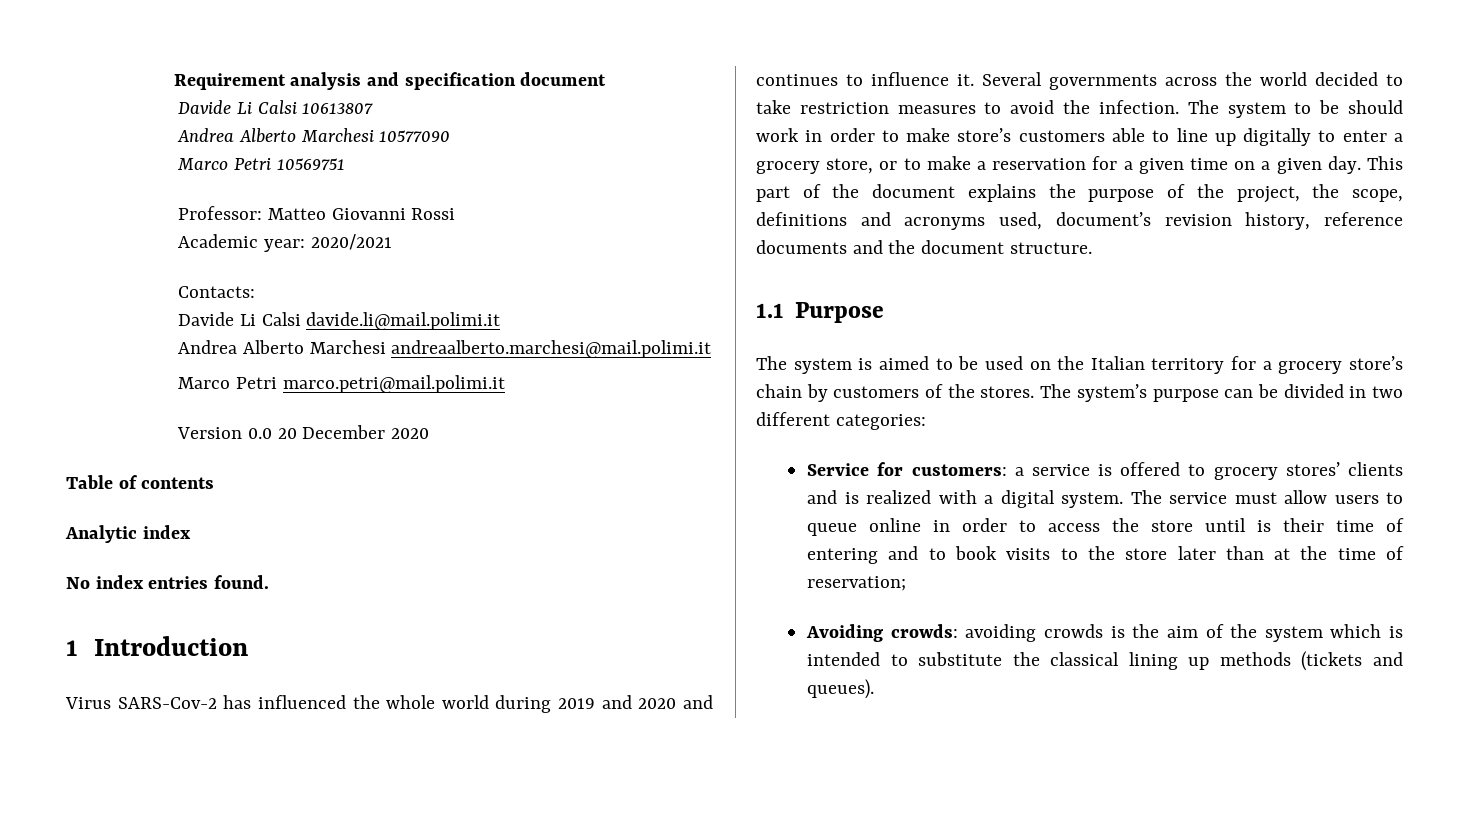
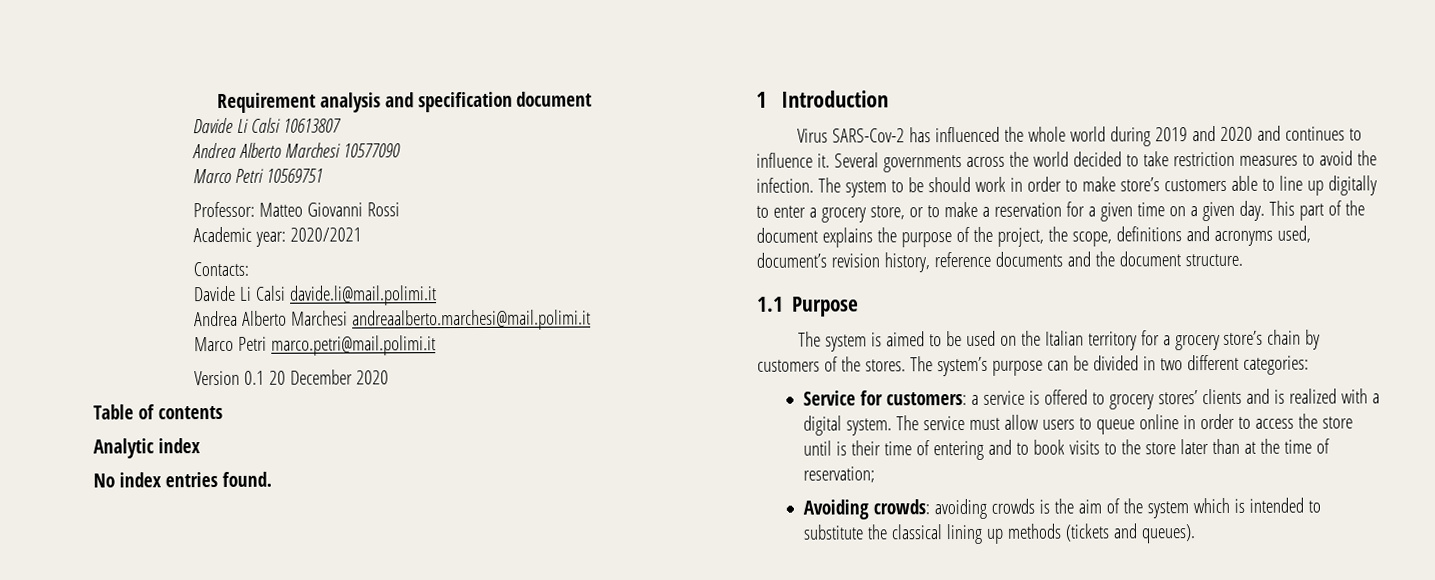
- Version 0.0 20 December 2020
+ Version 0.1 20 December 2020

